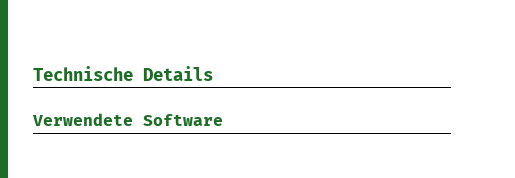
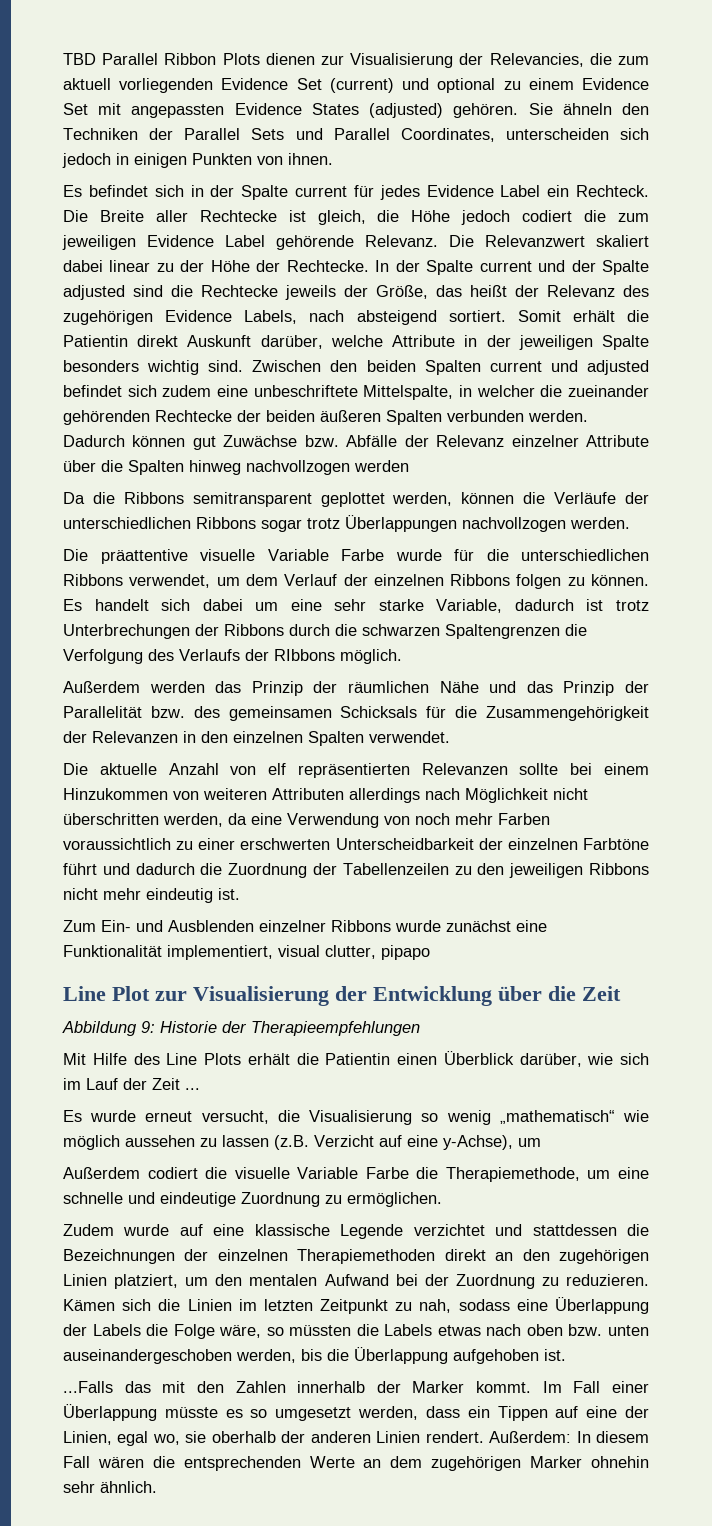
- Technische Details
- Verwendete Software
+ TBD Parallel Ribbon Plots dienen zur Visualisierung der Relevancies, die zum aktuell vorliegenden Evidence Set (current) und optional zu einem Evidence Set mit angepassten Evidence States (adjusted) gehören. Sie ähneln den Techniken der Parallel Sets und Parallel Coordinates, unterscheiden sich jedoch in einigen Punkten von ihnen.
+ Es befindet sich in der Spalte current für jedes Evidence Label ein Rechteck. Die Breite aller Rechtecke ist gleich, die Höhe jedoch codiert die zum jeweiligen Evidence Label gehörende Relevanz. Die Relevanzwert skaliert dabei linear zu der Höhe der Rechtecke. In der Spalte current und der Spalte adjusted sind die Rechtecke jeweils der Größe, das heißt der Relevanz des zugehörigen Evidence Labels, nach absteigend sortiert. Somit erhält die Patientin direkt Auskunft darüber, welche Attribute in der jeweiligen Spalte besonders wichtig sind. Zwischen den beiden Spalten current und adjusted befindet sich zudem eine unbeschriftete Mittelspalte, in welcher die zueinander gehörenden Rechtecke der beiden äußeren Spalten verbunden werden. Dadurch können gut Zuwächse bzw. Abfälle der Relevanz einzelner Attribute über die Spalten hinweg nachvollzogen werden
+ Da die Ribbons semitransparent geplottet werden, können die Verläufe der unterschiedlichen Ribbons sogar trotz Überlappungen nachvollzogen werden.
+ Die präattentive visuelle Variable Farbe wurde für die unterschiedlichen Ribbons verwendet, um dem Verlauf der einzelnen Ribbons folgen zu können. Es handelt sich dabei um eine sehr starke Variable, dadurch ist trotz Unterbrechungen der Ribbons durch die schwarzen Spaltengrenzen die Verfolgung des Verlaufs der RIbbons möglich.
+ Außerdem werden das Prinzip der räumlichen Nähe und das Prinzip der Parallelität bzw. des gemeinsamen Schicksals für die Zusammengehörigkeit der Relevanzen in den einzelnen Spalten verwendet.
+ Die aktuelle Anzahl von elf repräsentierten Relevanzen sollte bei einem Hinzukommen von weiteren Attributen allerdings nach Möglichkeit nicht überschritten werden, da eine Verwendung von noch mehr Farben voraussichtlich zu einer erschwerten Unterscheidbarkeit der einzelnen Farbtöne führt und dadurch die Zuordnung der Tabellenzeilen zu den jeweiligen Ribbons nicht mehr eindeutig ist.
+ Zum Ein- und Ausblenden einzelner Ribbons wurde zunächst eine Funktionalität implementiert, visual clutter, pipapo
+ Line Plot zur Visualisierung der Entwicklung über die Zeit
+ Abbildung 9: Historie der Therapieempfehlungen
+ Mit Hilfe des Line Plots erhält die Patientin einen Überblick darüber, wie sich im Lauf der Zeit ...
+ Es wurde erneut versucht, die Visualisierung so wenig „mathematisch“ wie möglich aussehen zu lassen (z.B. Verzicht auf eine y-Achse), um
+ Außerdem codiert die visuelle Variable Farbe die Therapiemethode, um eine schnelle und eindeutige Zuordnung zu ermöglichen.
+ Zudem wurde auf eine klassische Legende verzichtet und stattdessen die Bezeichnungen der einzelnen Therapiemethoden direkt an den zugehörigen Linien platziert, um den mentalen Aufwand bei der Zuordnung zu reduzieren. Kämen sich die Linien im letzten Zeitpunkt zu nah, sodass eine Überlappung der Labels die Folge wäre, so müssten die Labels etwas nach oben bzw. unten auseinandergeschoben werden, bis die Überlappung aufgehoben ist.
+ ...Falls das mit den Zahlen innerhalb der Marker kommt. Im Fall einer Überlappung müsste es so umgesetzt werden, dass ein Tippen auf eine der Linien, egal wo, sie oberhalb der anderen Linien rendert. Außerdem: In diesem Fall wären die entsprechenden Werte an dem zugehörigen Marker ohnehin sehr ähnlich.

